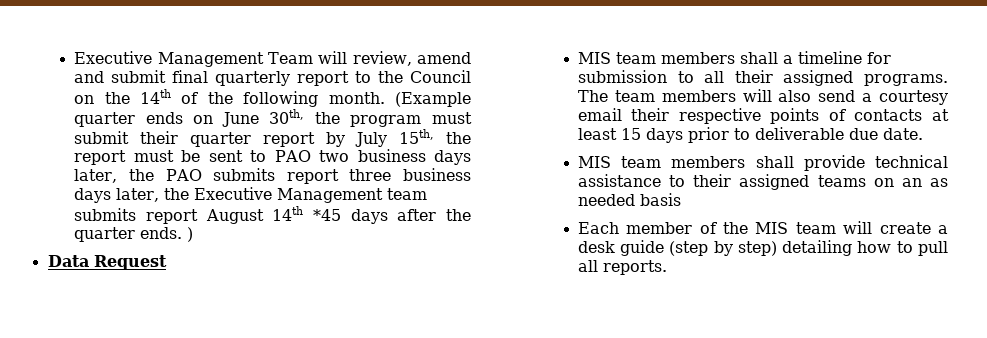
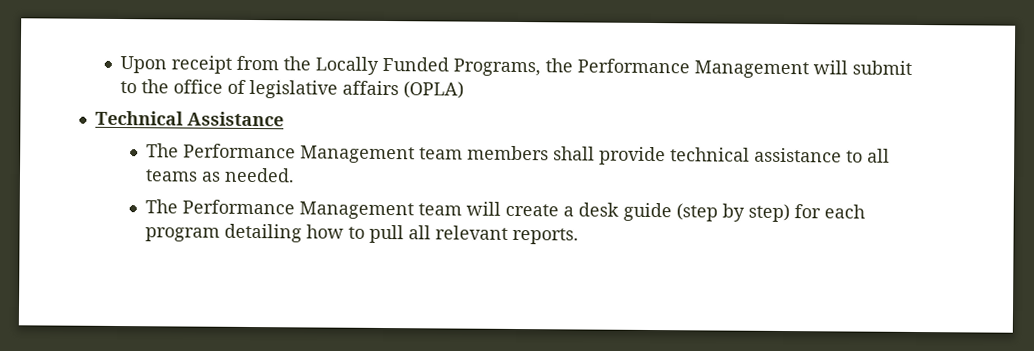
- Executive Management Team will review, amend and submit final quarterly report to the Council on the 14th of the following month. (Example quarter ends on June 30th, the program must submit their quarter report by July 15th, the report must be sent to PAO two business days later, the PAO submits report three business days later, the Executive Management team submits report August 14th *45 days after the quarter ends. )
- Data Request
- MIS team members shall a timeline for submission to all their assigned programs. The team members will also send a courtesy email their respective points of contacts at least 15 days prior to deliverable due date.
- MIS team members shall provide technical assistance to their assigned teams on an as needed basis
- Each member of the MIS team will create a desk guide (step by step) detailing how to pull all reports.
+ Upon receipt from the Locally Funded Programs, the Performance Management will submit to the office of legislative affairs (OPLA)
+ Technical Assistance
+ The Performance Management team members shall provide technical assistance to all teams as needed.
+ The Performance Management team will create a desk guide (step by step) for each program detailing how to pull all relevant reports.

